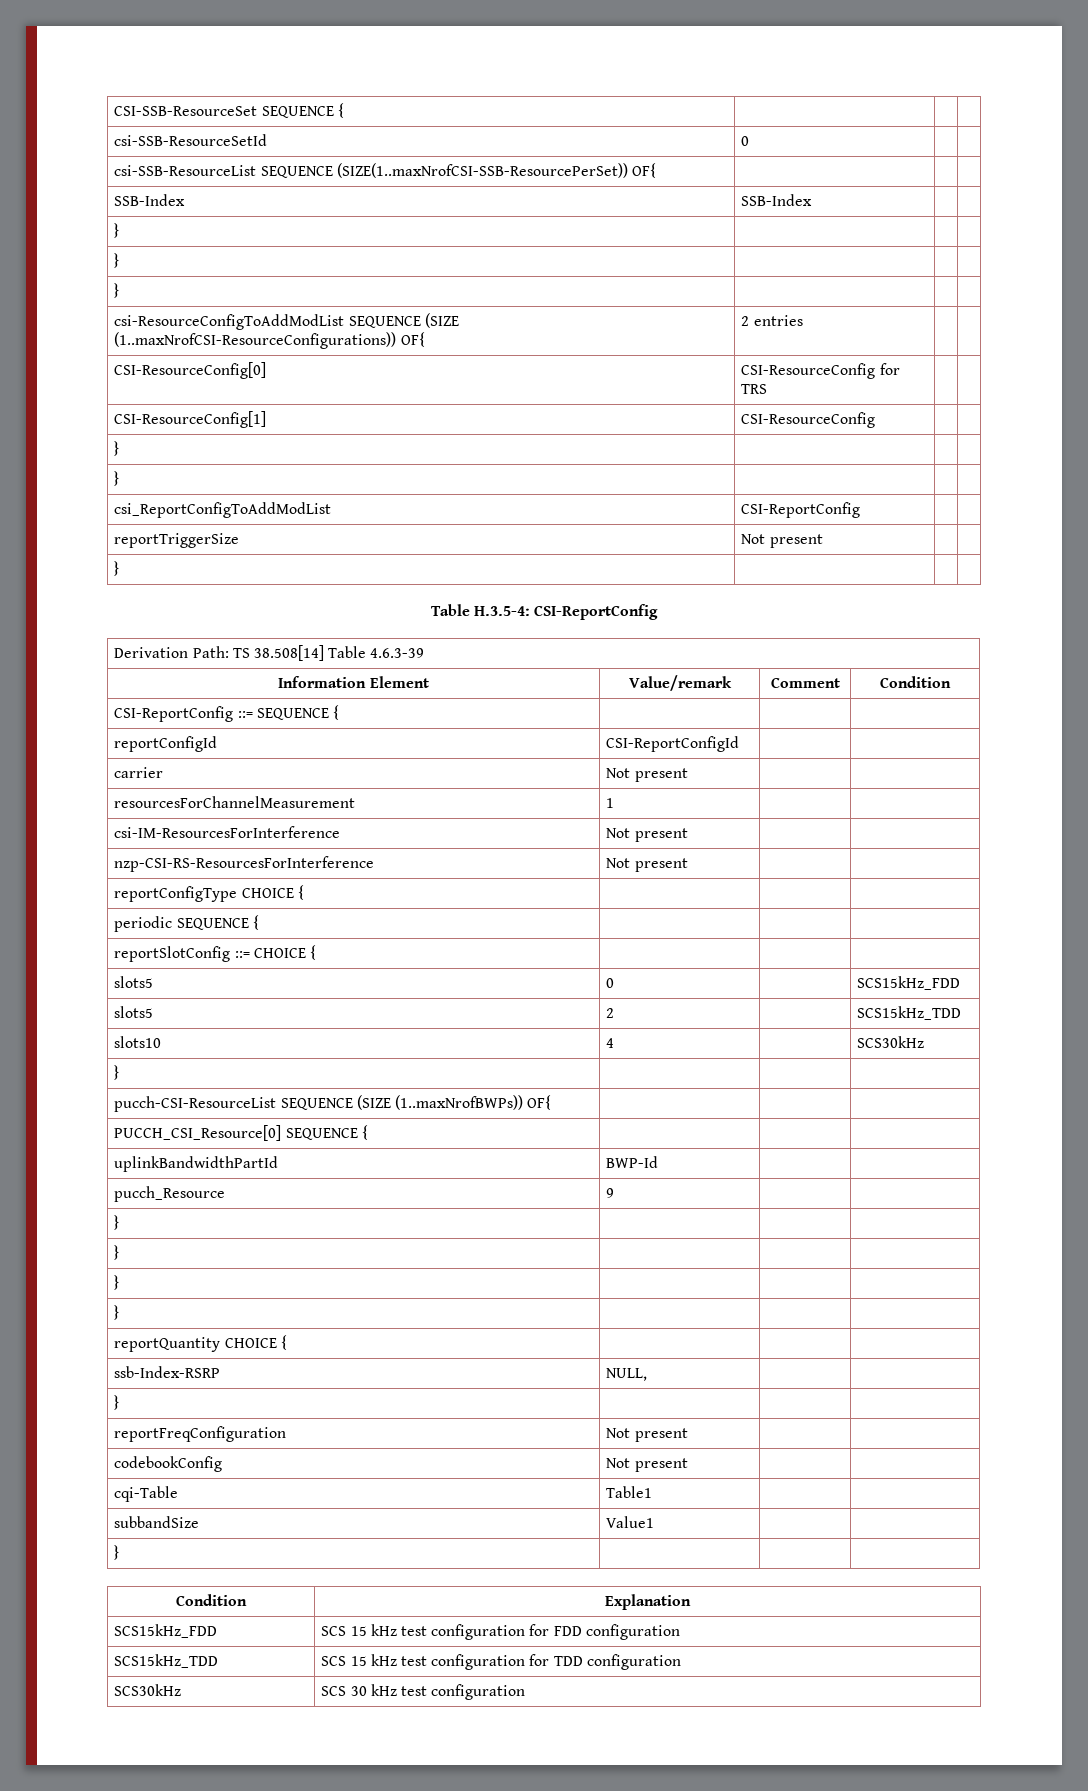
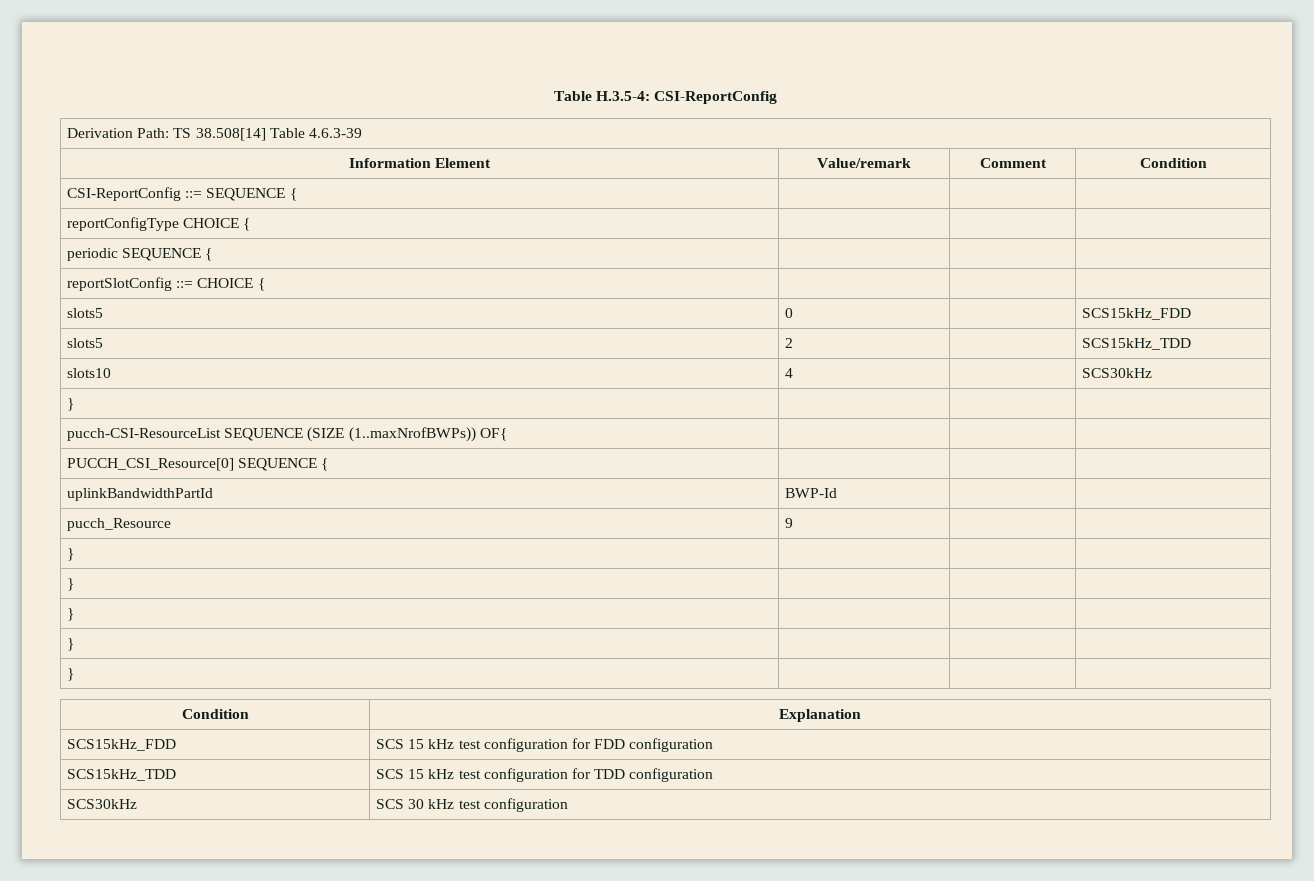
- CSI-SSB-ResourceSet SEQUENCE { | | |
- csi-SSB-ResourceSetId | 0 | |
- csi-SSB-ResourceList SEQUENCE (SIZE(1..maxNrofCSI-SSB-ResourcePerSet)) OF{ | | |
- SSB-Index | SSB-Index | |
- } | | |
- } | | |
- } | | |
- csi-ResourceConfigToAddModList SEQUENCE (SIZE (1..maxNrofCSI-ResourceConfigurations)) OF{ | 2 entries | |
- CSI-ResourceConfig[0] | CSI-ResourceConfig for TRS | |
- CSI-ResourceConfig[1] | CSI-ResourceConfig | |
- } | | |
- } | | |
- csi_ReportConfigToAddModList | CSI-ReportConfig | |
- reportTriggerSize | Not present | |
- } | | |
- reportConfigId | CSI-ReportConfigId | |
- carrier | Not present | |
- resourcesForChannelMeasurement | 1 | |
- csi-IM-ResourcesForInterference | Not present | |
- nzp-CSI-RS-ResourcesForInterference | Not present | |
- reportQuantity CHOICE { | | |
- ssb-Index-RSRP | NULL, | |
- } | | |
- reportFreqConfiguration | Not present | |
- codebookConfig | Not present | |
- cqi-Table | Table1 | |
- subbandSize | Value1 | |

